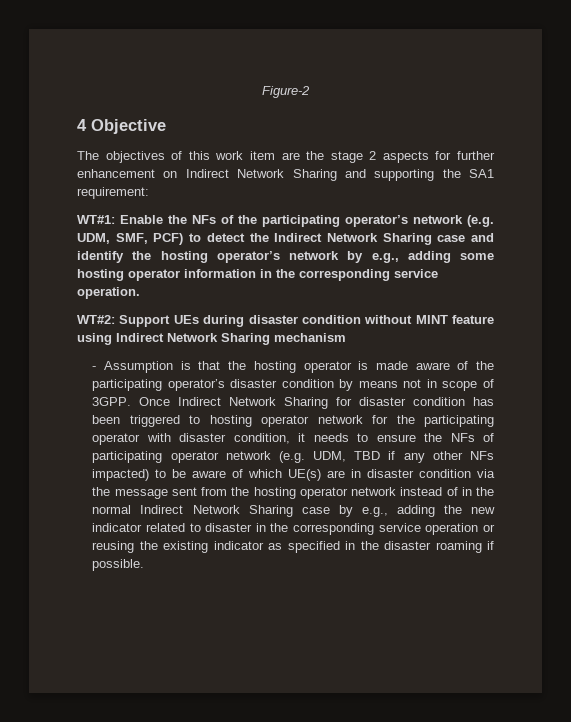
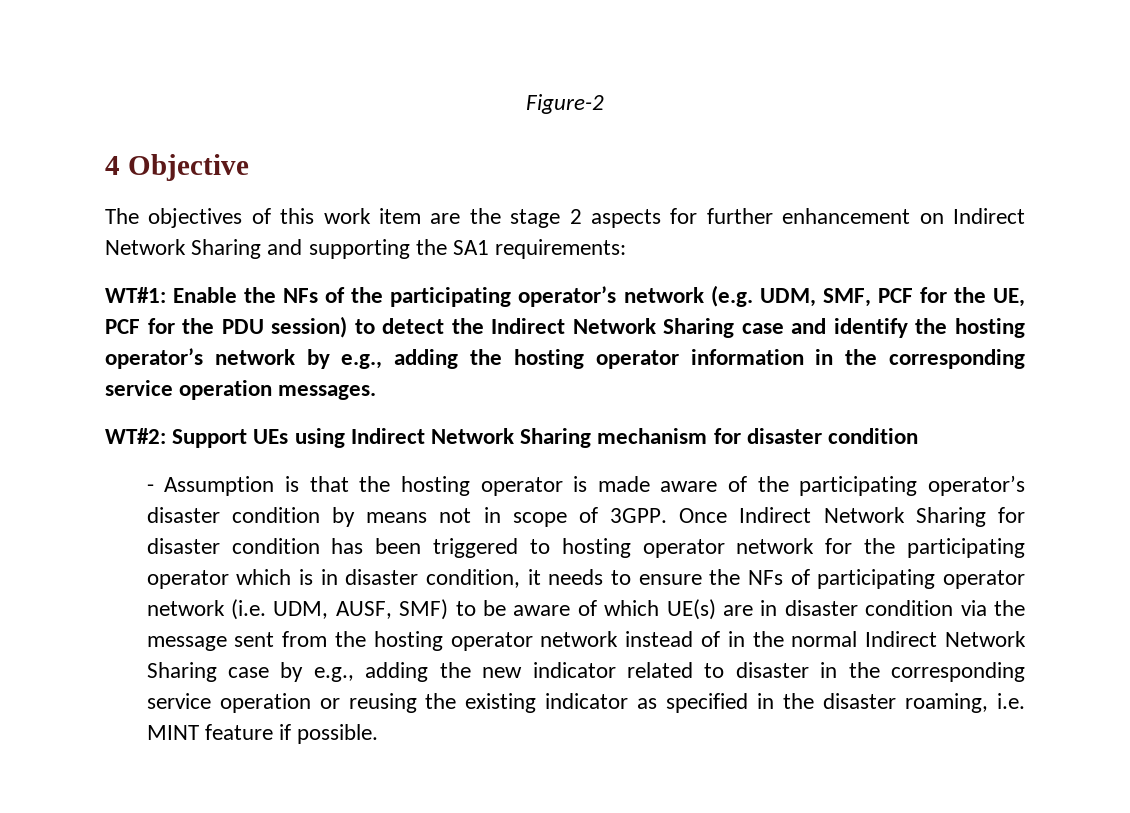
- The objectives of this work item are the stage 2 aspects for further enhancement on Indirect Network Sharing and supporting the SA1 requirement:
+ The objectives of this work item are the stage 2 aspects for further enhancement on Indirect Network Sharing and supporting the SA1 requirements:
- WT#1: Enable the NFs of the participating operator’s network (e.g. UDM, SMF, PCF) to detect the Indirect Network Sharing case and identify the hosting operator’s network by e.g., adding some hosting operator information in the corresponding service operation.
+ WT#1: Enable the NFs of the participating operator’s network (e.g. UDM, SMF, PCF for the UE, PCF for the PDU session) to detect the Indirect Network Sharing case and identify the hosting operator’s network by e.g., adding the hosting operator information in the corresponding service operation messages.
- WT#2: Support UEs during disaster condition without MINT feature using Indirect Network Sharing mechanism
+ WT#2: Support UEs using Indirect Network Sharing mechanism for disaster condition
- Once Indirect Network Sharing for disaster condition has been triggered to hosting operator network for the participating operator with disaster condition, it needs to ensure the NFs of participating operator network (e.g. UDM, TBD if any other NFs impacted) to be aware of which UE(s) are in disaster condition via the message sent from the hosting operator network instead of in the normal Indirect Network Sharing case by e.g., adding the new indicator related to disaster in the corresponding service operation or reusing the existing indicator as specified in the disaster roaming if possible.
+ Once Indirect Network Sharing for disaster condition has been triggered to hosting operator network for the participating operator which is in disaster condition, it needs to ensure the NFs of participating operator network (i.e. UDM, AUSF, SMF) to be aware of which UE(s) are in disaster condition via the message sent from the hosting operator network instead of in the normal Indirect Network Sharing case by e.g., adding the new indicator related to disaster in the corresponding service operation or reusing the existing indicator as specified in the disaster roaming, i.e. MINT feature if possible.

